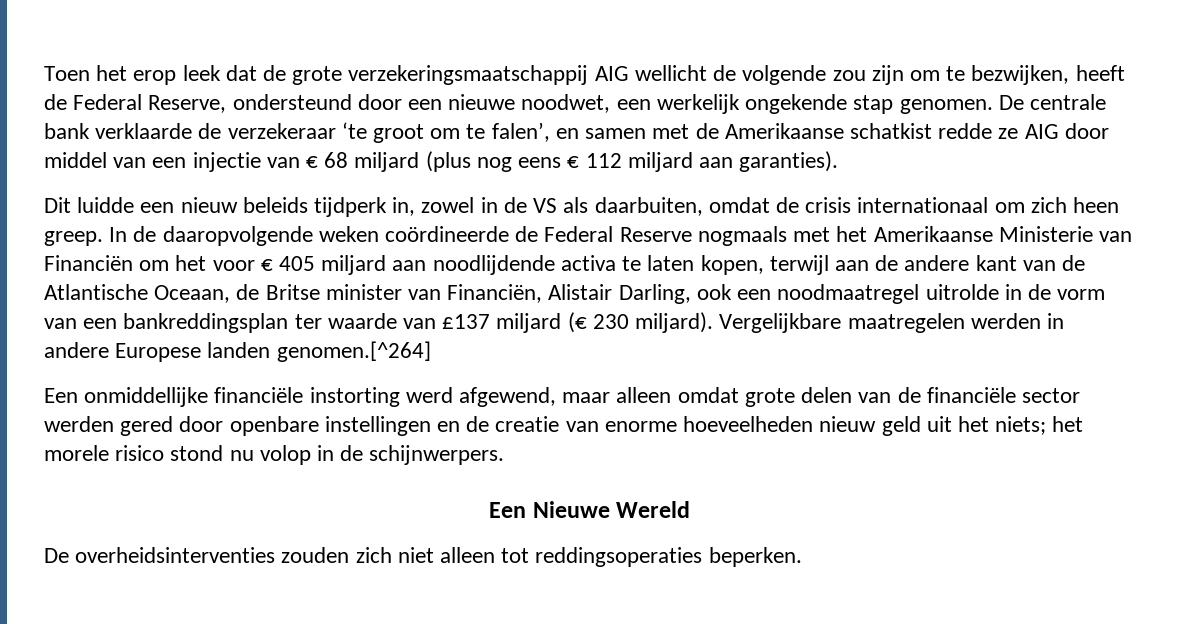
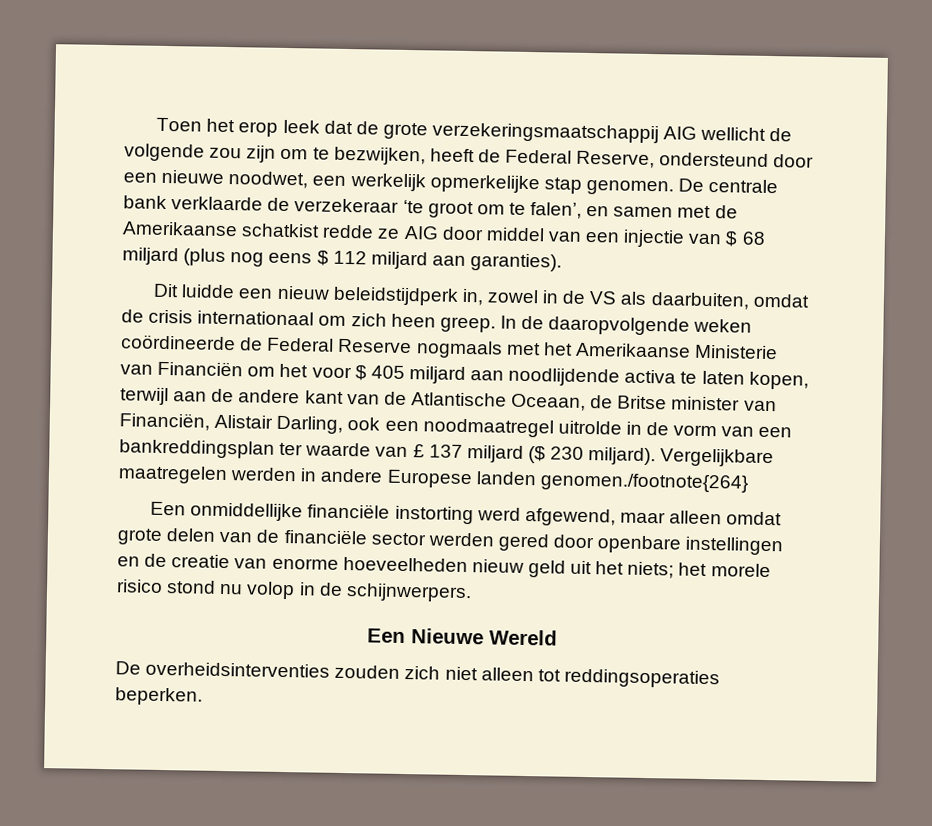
- Toen het erop leek dat de grote verzekeringsmaatschappij AIG wellicht de volgende zou zijn om te bezwijken, heeft de Federal Reserve, ondersteund door een nieuwe noodwet, een werkelijk ongekende stap genomen.
+ Toen het erop leek dat de grote verzekeringsmaatschappij AIG wellicht de volgende zou zijn om te bezwijken, heeft de Federal Reserve, ondersteund door een nieuwe noodwet, een werkelijk opmerkelijke stap genomen.
- De centrale bank verklaarde de verzekeraar ‘te groot om te falen’, en samen met de Amerikaanse schatkist redde ze AIG door middel van een injectie van € 68 miljard (plus nog eens € 112 miljard aan garanties).
+ De centrale bank verklaarde de verzekeraar ‘te groot om te falen’, en samen met de Amerikaanse schatkist redde ze AIG door middel van een injectie van $ 68 miljard (plus nog eens $ 112 miljard aan garanties).
- Dit luidde een nieuw beleids tijdperk in, zowel in de VS als daarbuiten, omdat de crisis internationaal om zich heen greep.
+ Dit luidde een nieuw beleidstijdperk in, zowel in de VS als daarbuiten, omdat de crisis internationaal om zich heen greep.
- In de daaropvolgende weken coördineerde de Federal Reserve nogmaals met het Amerikaanse Ministerie van Financiën om het voor € 405 miljard aan noodlijdende activa te laten kopen, terwijl aan de andere kant van de Atlantische Oceaan, de Britse minister van Financiën, Alistair Darling, ook een noodmaatregel uitrolde in de vorm van een bankreddingsplan ter waarde van £137 miljard (€ 230 miljard).
+ In de daaropvolgende weken coördineerde de Federal Reserve nogmaals met het Amerikaanse Ministerie van Financiën om het voor $ 405 miljard aan noodlijdende activa te laten kopen, terwijl aan de andere kant van de Atlantische Oceaan, de Britse minister van Financiën, Alistair Darling, ook een noodmaatregel uitrolde in de vorm van een bankreddingsplan ter waarde van £ 137 miljard ($ 230 miljard).
- Vergelijkbare maatregelen werden in andere Europese landen genomen.[^264]
+ Vergelijkbare maatregelen werden in andere Europese landen genomen./footnote{264}

